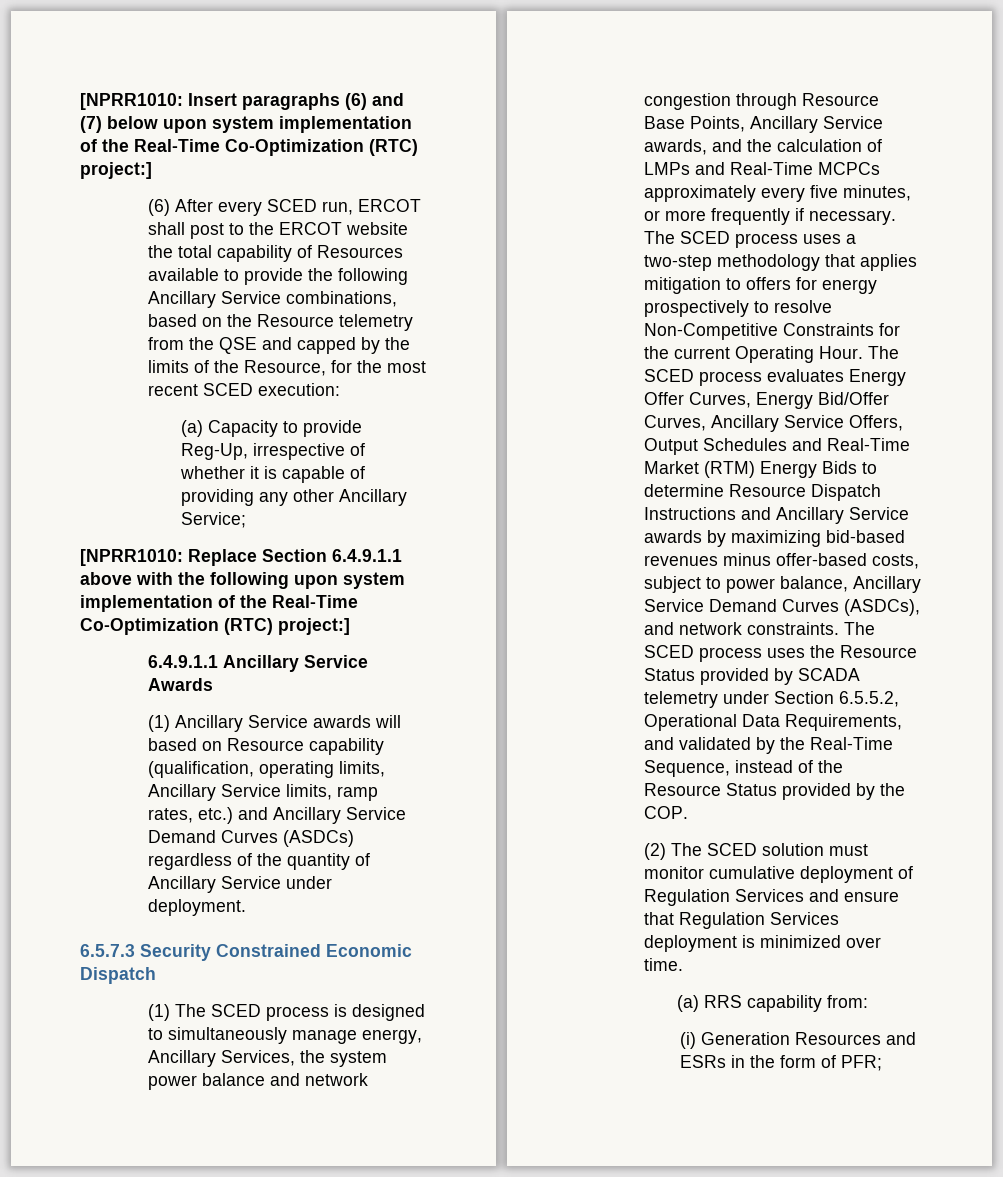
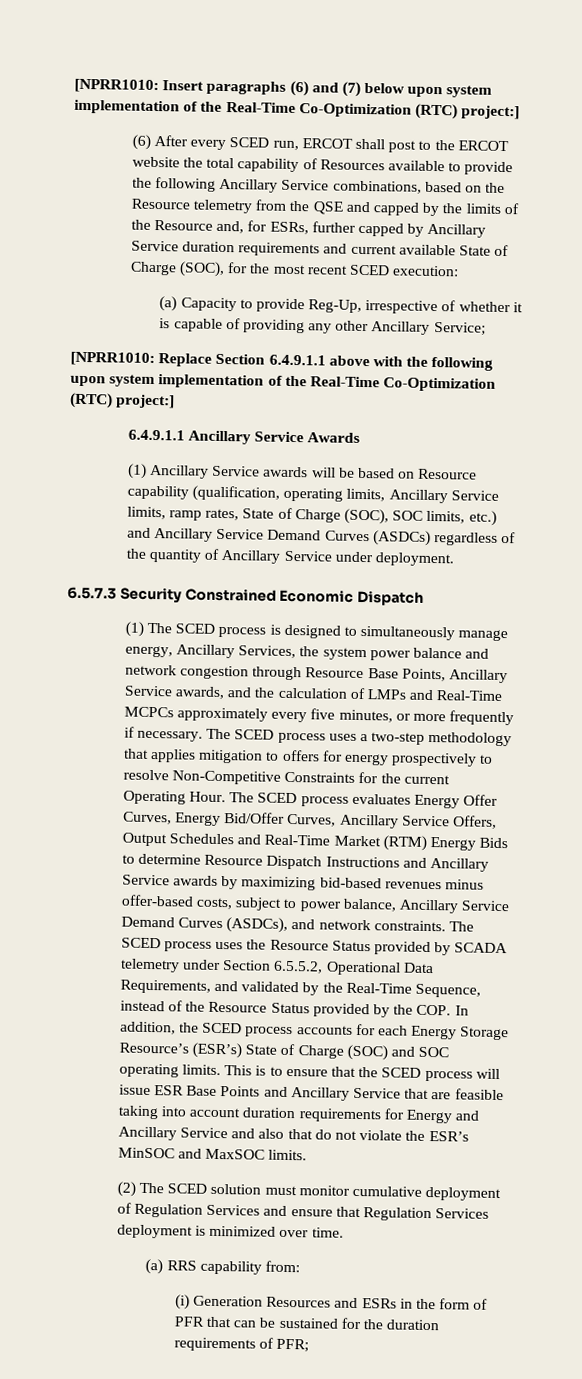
- (6) After every SCED run, ERCOT shall post to the ERCOT website the total capability of Resources available to provide the following Ancillary Service combinations, based on the Resource telemetry from the QSE and capped by the limits of the Resource, for the most recent SCED execution:
+ (6) After every SCED run, ERCOT shall post to the ERCOT website the total capability of Resources available to provide the following Ancillary Service combinations, based on the Resource telemetry from the QSE and capped by the limits of the Resource and, for ESRs, further capped by Ancillary Service duration requirements and current available State of Charge (SOC), for the most recent SCED execution:
- (1) Ancillary Service awards will based on Resource capability (qualification, operating limits, Ancillary Service limits, ramp rates, etc.) and Ancillary Service Demand Curves (ASDCs) regardless of the quantity of Ancillary Service under deployment.
+ (1) Ancillary Service awards will be based on Resource capability (qualification, operating limits, Ancillary Service limits, ramp rates, State of Charge (SOC), SOC limits, etc.) and Ancillary Service Demand Curves (ASDCs) regardless of the quantity of Ancillary Service under deployment.
- The SCED process uses the Resource Status provided by SCADA telemetry under Section 6.5.5.2, Operational Data Requirements, and validated by the Real-Time Sequence, instead of the Resource Status provided by the COP.
+ The SCED process uses the Resource Status provided by SCADA telemetry under Section 6.5.5.2, Operational Data Requirements, and validated by the Real-Time Sequence, instead of the Resource Status provided by the COP. In addition, the SCED process accounts for each Energy Storage Resource’s (ESR’s) State of Charge (SOC) and SOC operating limits. This is to ensure that the SCED process will issue ESR Base Points and Ancillary Service that are feasible taking into account duration requirements for Energy and Ancillary Service and also that do not violate the ESR’s MinSOC and MaxSOC limits.
- (i) Generation Resources and ESRs in the form of PFR;
+ (i) Generation Resources and ESRs in the form of PFR that can be sustained for the duration requirements of PFR;

